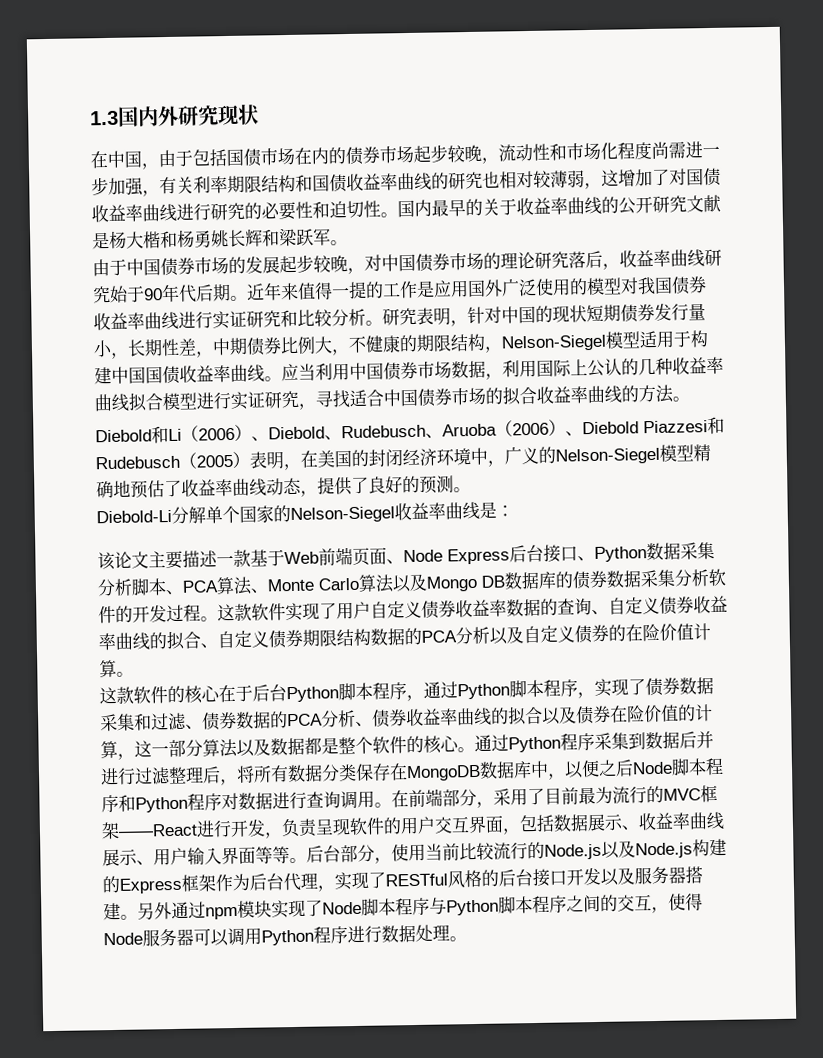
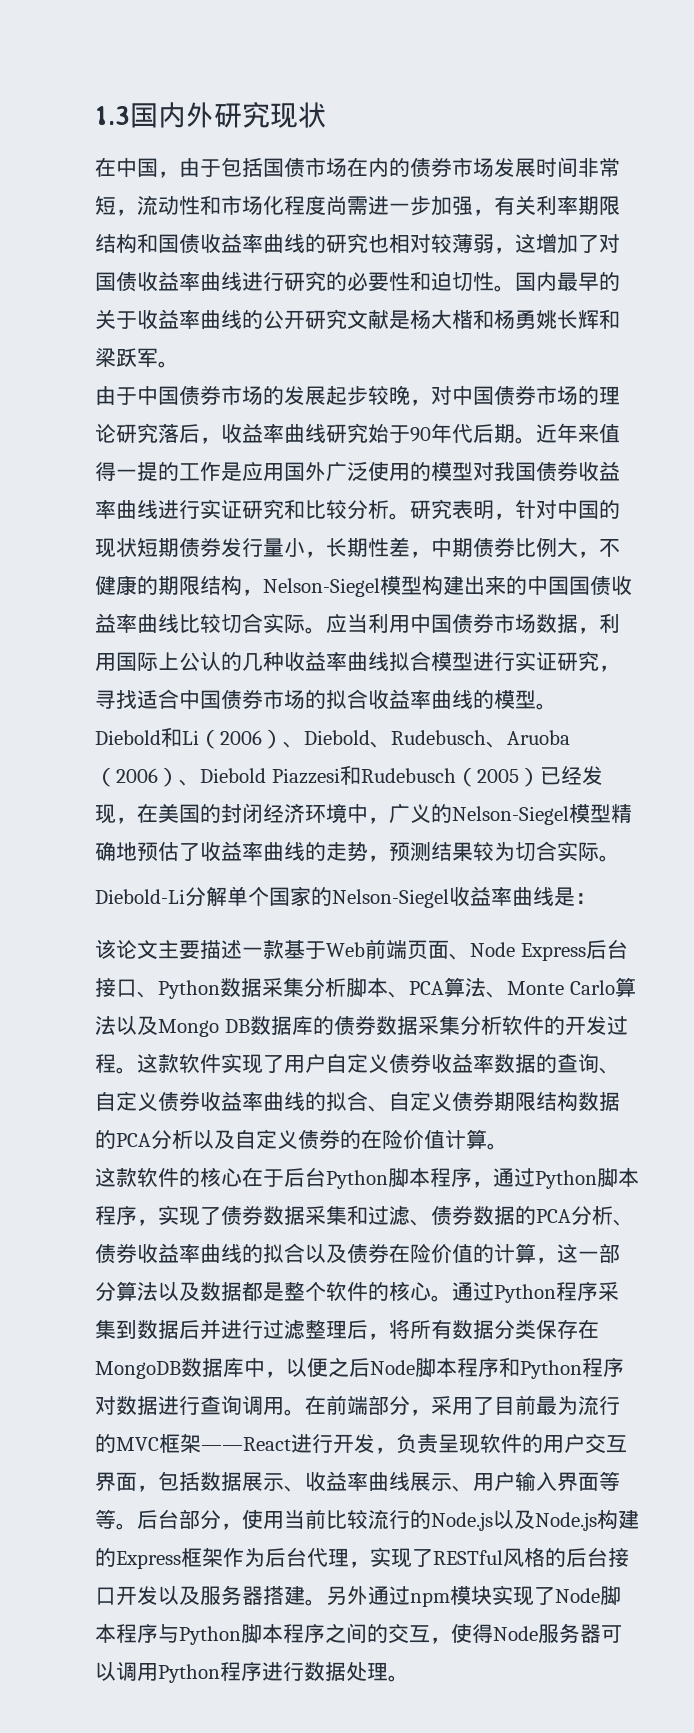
- 在中国，由于包括国债市场在内的债券市场起步较晚，流动性和市场化程度尚需进一步加强，有关利率期限结构和国债收益率曲线的研究也相对较薄弱，这增加了对国债收益率曲线进行研究的必要性和迫切性。
+ 在中国，由于包括国债市场在内的债券市场发展时间非常短，流动性和市场化程度尚需进一步加强，有关利率期限结构和国债收益率曲线的研究也相对较薄弱，这增加了对国债收益率曲线进行研究的必要性和迫切性。
- 研究表明，针对中国的现状短期债券发行量小，长期性差，中期债券比例大，不健康的期限结构，Nelson-Siegel模型适用于构建中国国债收益率曲线。
+ 研究表明，针对中国的现状短期债券发行量小，长期性差，中期债券比例大，不健康的期限结构，Nelson-Siegel模型构建出来的中国国债收益率曲线比较切合实际。
- 应当利用中国债券市场数据，利用国际上公认的几种收益率曲线拟合模型进行实证研究，寻找适合中国债券市场的拟合收益率曲线的方法。
+ 应当利用中国债券市场数据，利用国际上公认的几种收益率曲线拟合模型进行实证研究，寻找适合中国债券市场的拟合收益率曲线的模型。
- Diebold和Li（2006）、Diebold、Rudebusch、Aruoba（2006）、Diebold Piazzesi和Rudebusch（2005）表明，在美国的封闭经济环境中，广义的Nelson-Siegel模型精确地预估了收益率曲线动态，提供了良好的预测。
+ Diebold和Li（2006）、Diebold、Rudebusch、Aruoba（2006）、Diebold Piazzesi和Rudebusch（2005）已经发现，在美国的封闭经济环境中，广义的Nelson-Siegel模型精确地预估了收益率曲线的走势，预测结果较为切合实际。

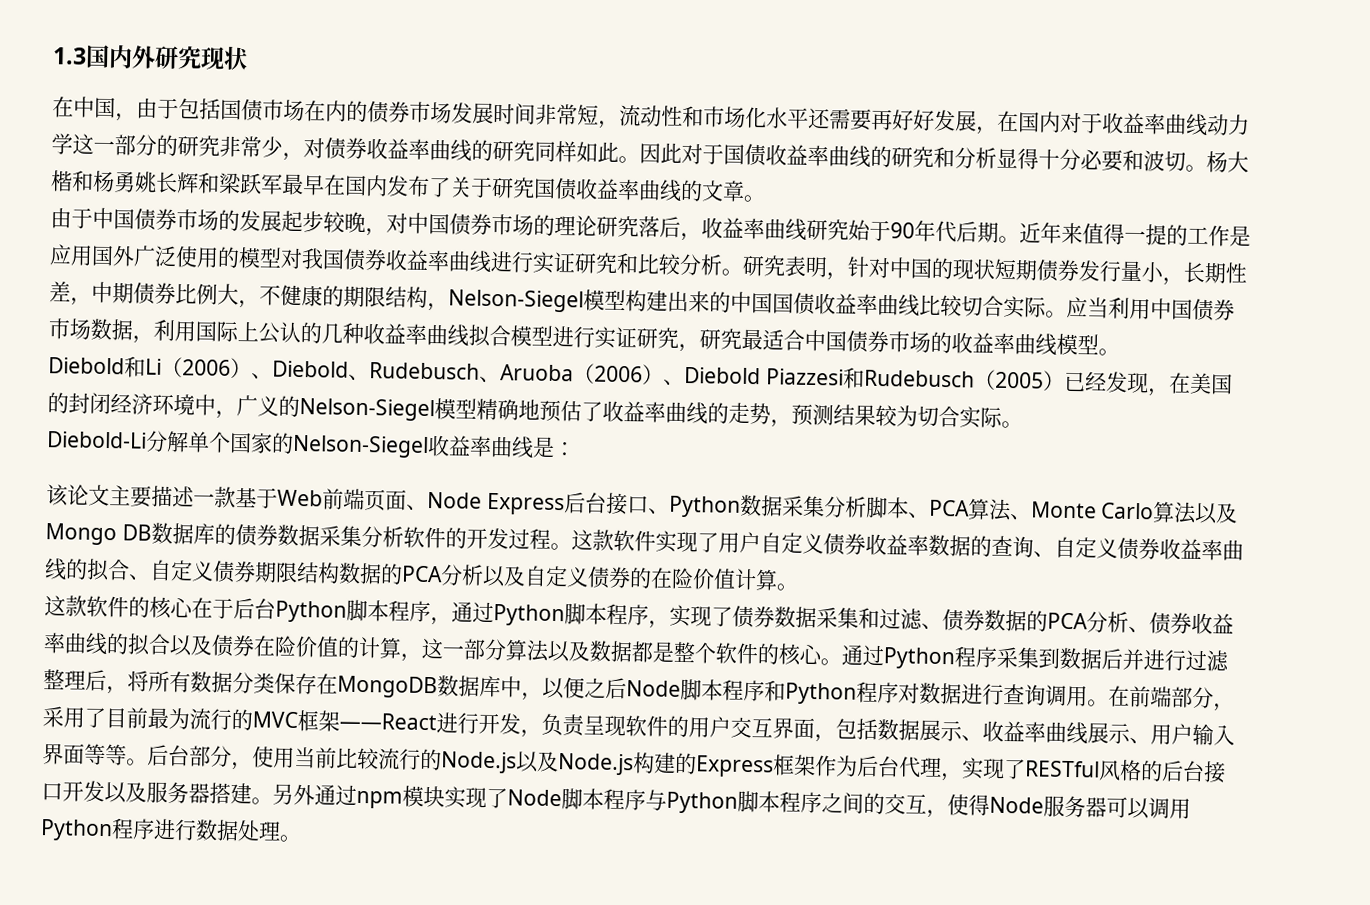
- 在中国，由于包括国债市场在内的债券市场发展时间非常短，流动性和市场化程度尚需进一步加强，有关利率期限结构和国债收益率曲线的研究也相对较薄弱，这增加了对国债收益率曲线进行研究的必要性和迫切性。国内最早的关于收益率曲线的公开研究文献是杨大楷和杨勇姚长辉和梁跃军。
+ 在中国，由于包括国债市场在内的债券市场发展时间非常短，流动性和市场化水平还需要再好好发展，在国内对于收益率曲线动力学这一部分的研究非常少，对债券收益率曲线的研究同样如此。因此对于国债收益率曲线的研究和分析显得十分必要和波切。杨大楷和杨勇姚长辉和梁跃军最早在国内发布了关于研究国债收益率曲线的文章。
- 应当利用中国债券市场数据，利用国际上公认的几种收益率曲线拟合模型进行实证研究，寻找适合中国债券市场的拟合收益率曲线的模型。
+ 应当利用中国债券市场数据，利用国际上公认的几种收益率曲线拟合模型进行实证研究，研究最适合中国债券市场的收益率曲线模型。

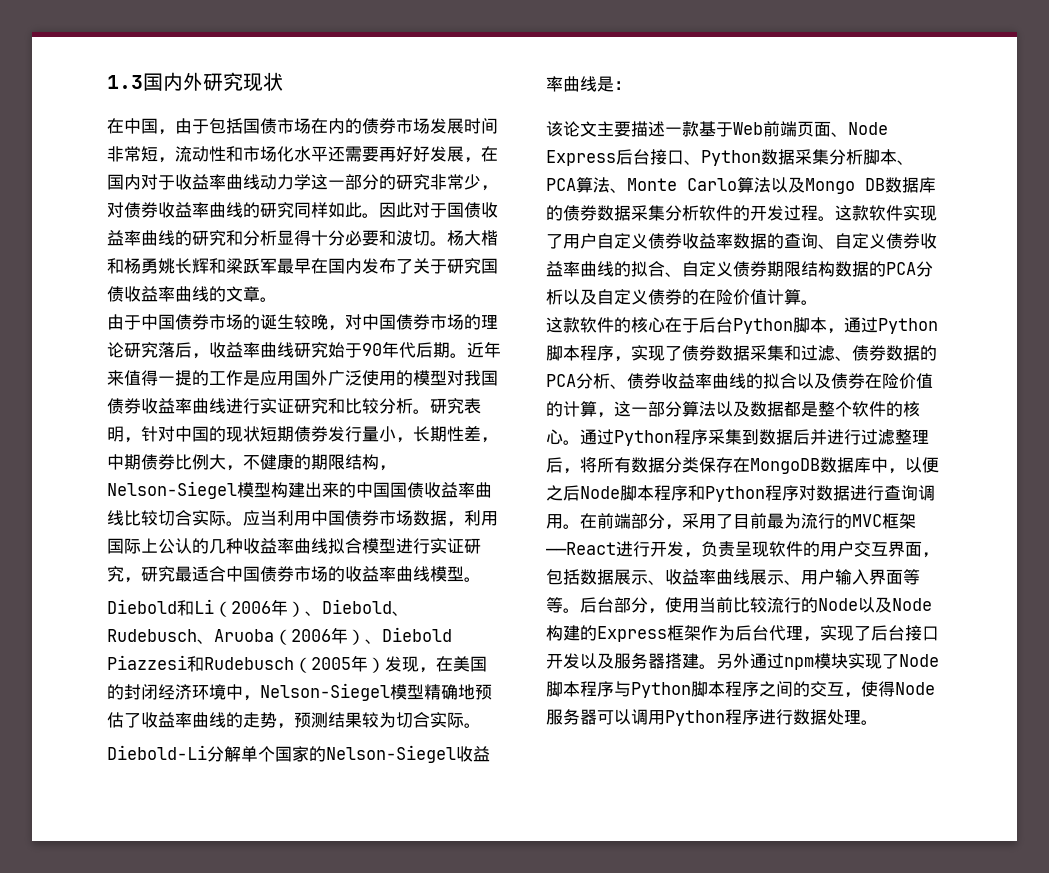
- 由于中国债券市场的发展起步较晚，对中国债券市场的理论研究落后，收益率曲线研究始于90年代后期。
+ 由于中国债券市场的诞生较晚，对中国债券市场的理论研究落后，收益率曲线研究始于90年代后期。
- Diebold和Li（2006）、Diebold、Rudebusch、Aruoba（2006）、Diebold Piazzesi和Rudebusch（2005）已经发现，在美国的封闭经济环境中，广义的Nelson-Siegel模型精确地预估了收益率曲线的走势，预测结果较为切合实际。
+ Diebold和Li（2006年）、Diebold、Rudebusch、Aruoba（2006年）、Diebold Piazzesi和Rudebusch（2005年）发现，在美国的封闭经济环境中，Nelson-Siegel模型精确地预估了收益率曲线的走势，预测结果较为切合实际。
- 这款软件的核心在于后台Python脚本程序，通过Python脚本程序，实现了债券数据采集和过滤、债券数据的PCA分析、债券收益率曲线的拟合以及债券在险价值的计算，这一部分算法以及数据都是整个软件的核心。
+ 这款软件的核心在于后台Python脚本，通过Python脚本程序，实现了债券数据采集和过滤、债券数据的PCA分析、债券收益率曲线的拟合以及债券在险价值的计算，这一部分算法以及数据都是整个软件的核心。
- 后台部分，使用当前比较流行的Node.js以及Node.js构建的Express框架作为后台代理，实现了RESTful风格的后台接口开发以及服务器搭建。
+ 后台部分，使用当前比较流行的Node以及Node构建的Express框架作为后台代理，实现了后台接口开发以及服务器搭建。

